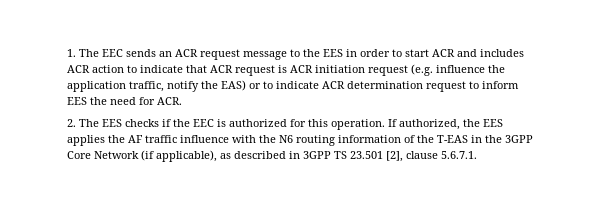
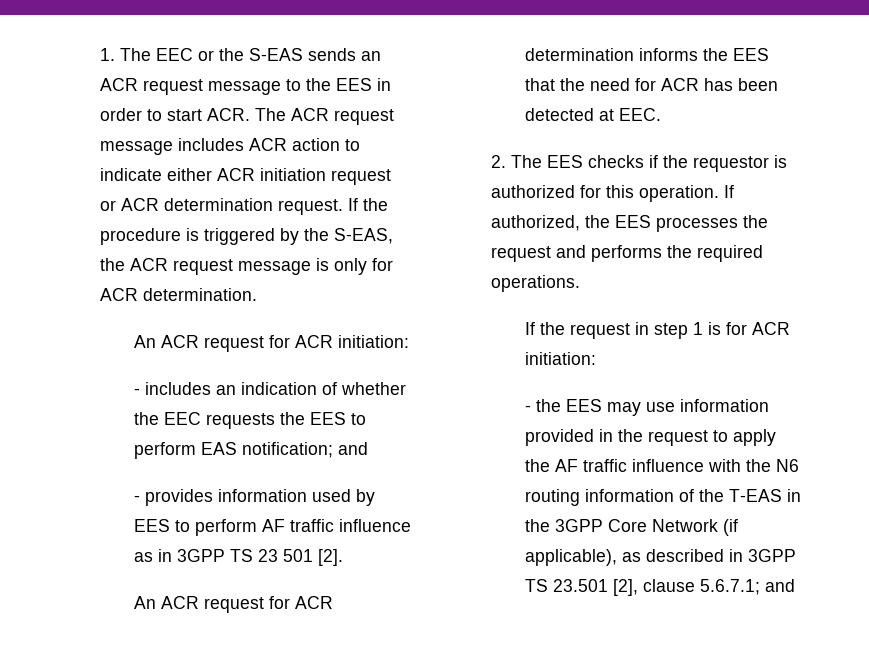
- 1. The EEC sends an ACR request message to the EES in order to start ACR and includes ACR action to indicate that ACR request is ACR initiation request (e.g. influence the application traffic, notify the EAS) or to indicate ACR determination request to inform EES the need for ACR.
+ 1. The EEC or the S-EAS sends an ACR request message to the EES in order to start ACR. The ACR request message includes ACR action to indicate either ACR initiation request or ACR determination request. If the procedure is triggered by the S-EAS, the ACR request message is only for ACR determination.
+ An ACR request for ACR initiation:
+ - includes an indication of whether the EEC requests the EES to perform EAS notification; and
+ - provides information used by EES to perform AF traffic influence as in 3GPP TS 23 501 [2].
+ An ACR request for ACR determination informs the EES that the need for ACR has been detected at EEC.
- 2. The EES checks if the EEC is authorized for this operation.
+ 2. The EES checks if the requestor is authorized for this operation.
- If authorized, the EES applies the AF traffic influence with the N6 routing information of the T-EAS in the 3GPP Core Network (if applicable), as described in 3GPP TS 23.501 [2], clause 5.6.7.1.
+ If authorized, the EES processes the request and performs the required operations.
+ If the request in step 1 is for ACR initiation:
+ - the EES may use information provided in the request to apply the AF traffic influence with the N6 routing information of the T-EAS in the 3GPP Core Network (if applicable), as described in 3GPP TS 23.501 [2], clause 5.6.7.1; and

